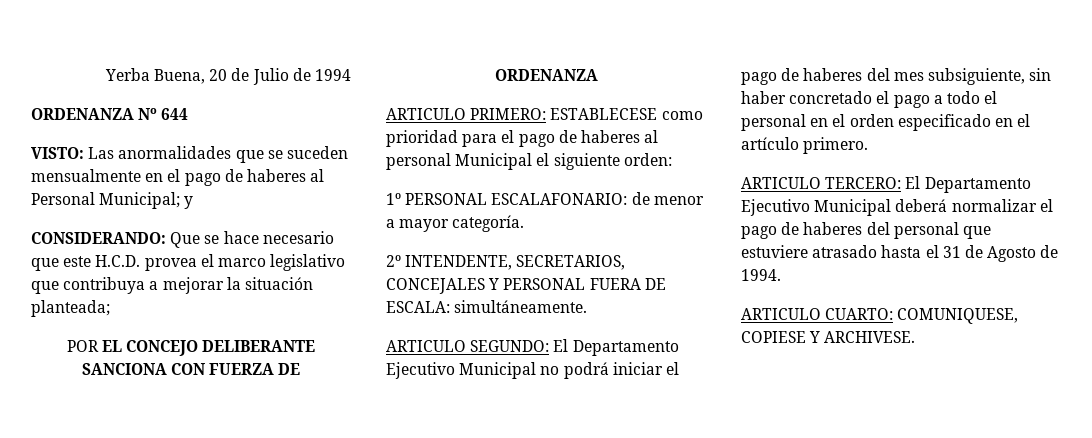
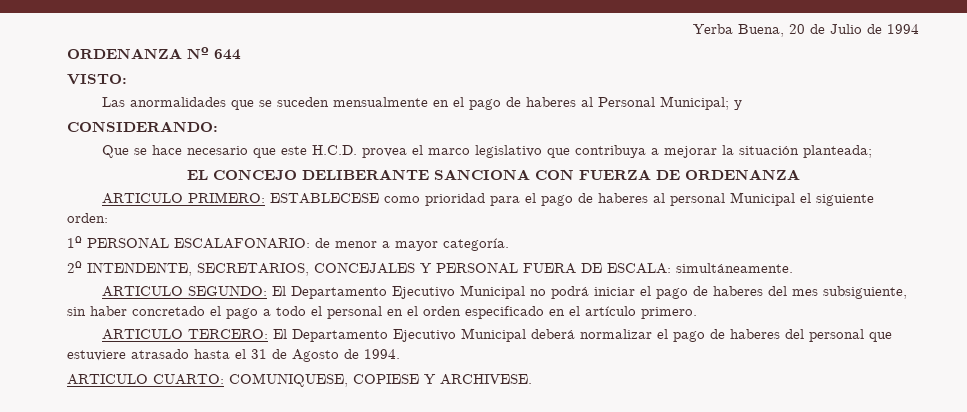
- VISTO: Las anormalidades que se suceden mensualmente en el pago de haberes al Personal Municipal; y
+ VISTO:
+ Las anormalidades que se suceden mensualmente en el pago de haberes al Personal Municipal; y
- CONSIDERANDO: Que se hace necesario que este H.C.D. provea el marco legislativo que contribuya a mejorar la situación planteada;
+ CONSIDERANDO:
+ Que se hace necesario que este H.C.D. provea el marco legislativo que contribuya a mejorar la situación planteada;
- POR EL CONCEJO DELIBERANTE SANCIONA CON FUERZA DE ORDENANZA
+ EL CONCEJO DELIBERANTE SANCIONA CON FUERZA DE ORDENANZA

